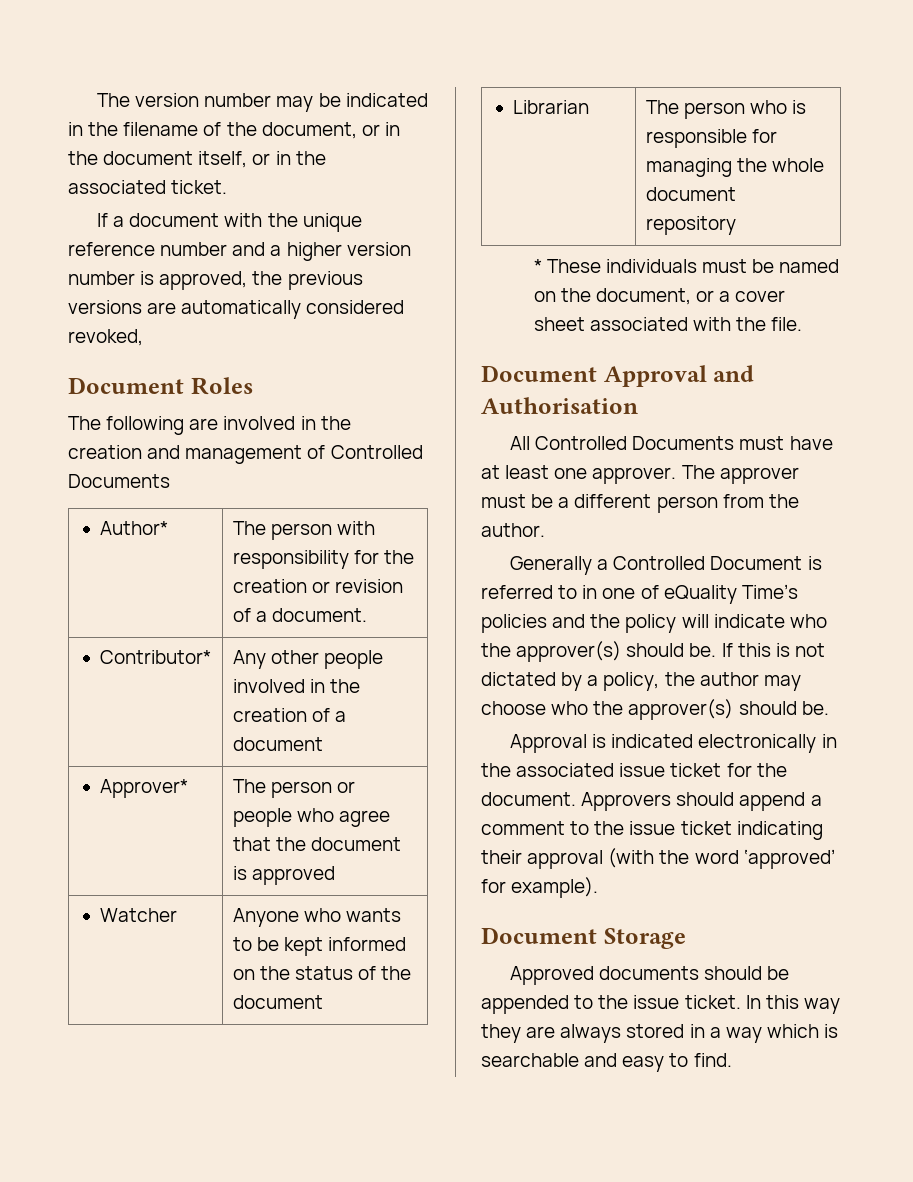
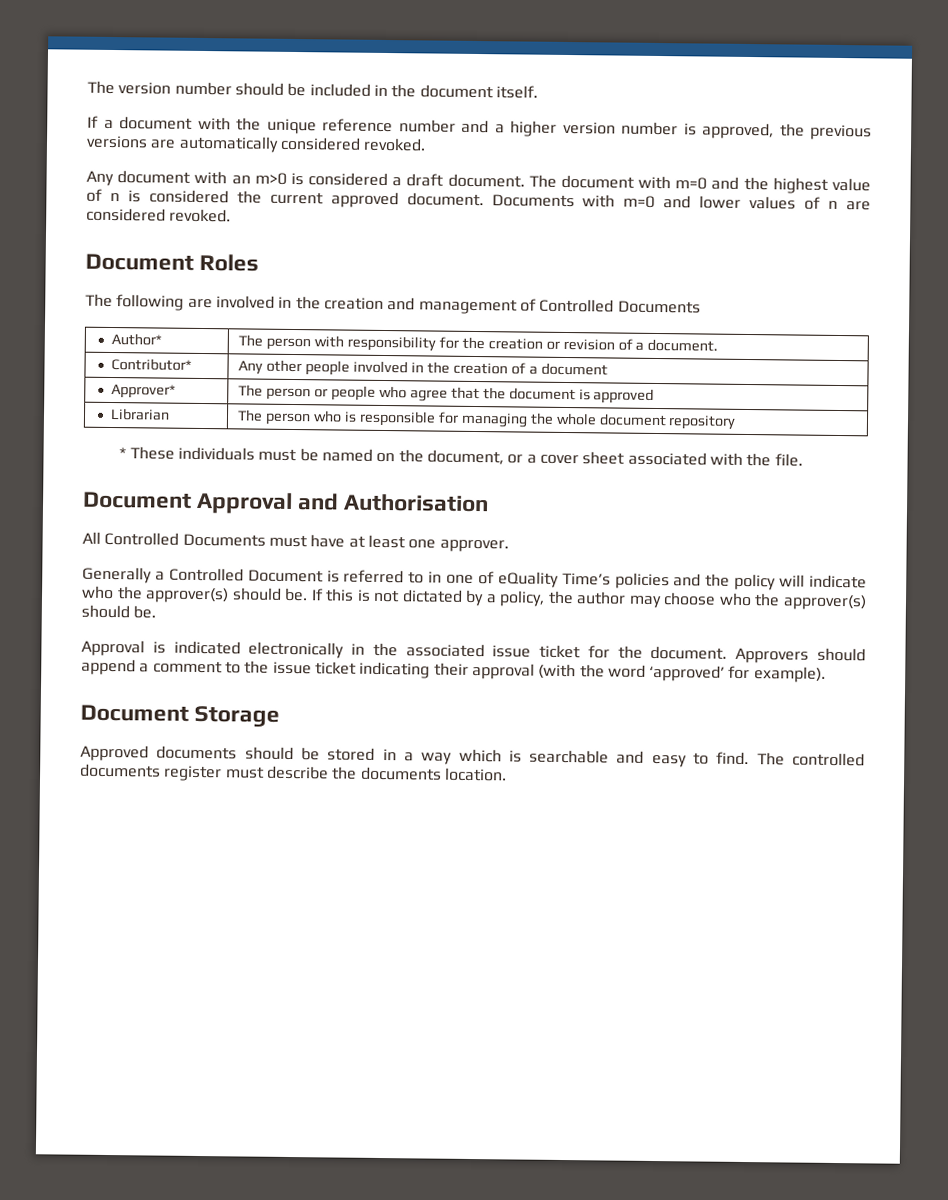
- The version number may be indicated in the filename of the document, or in the document itself, or in the associated ticket.
+ The version number should be included in the document itself.
- If a document with the unique reference number and a higher version number is approved, the previous versions are automatically considered revoked,
+ If a document with the unique reference number and a higher version number is approved, the previous versions are automatically considered revoked.
+ Any document with an m>0 is considered a draft document. The document with m=0 and the highest value of n is considered the current approved document. Documents with m=0 and lower values of n are considered revoked.
- Watcher | Anyone who wants to be kept informed on the status of the document
- The approver must be a different person from the author.
- Approved documents should be appended to the issue ticket. In this way they are always stored in a way which is searchable and easy to find.
+ Approved documents should be stored in a way which is searchable and easy to find.
+ The controlled documents register must describe the documents location.

